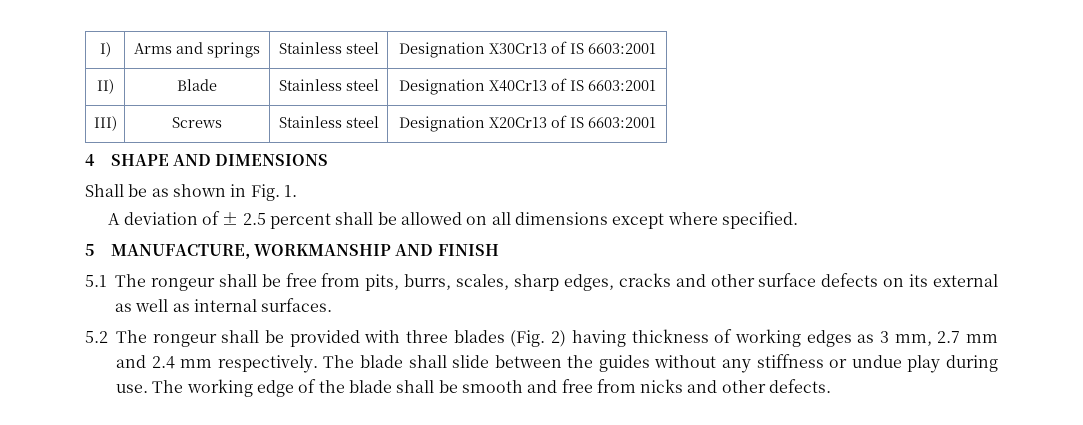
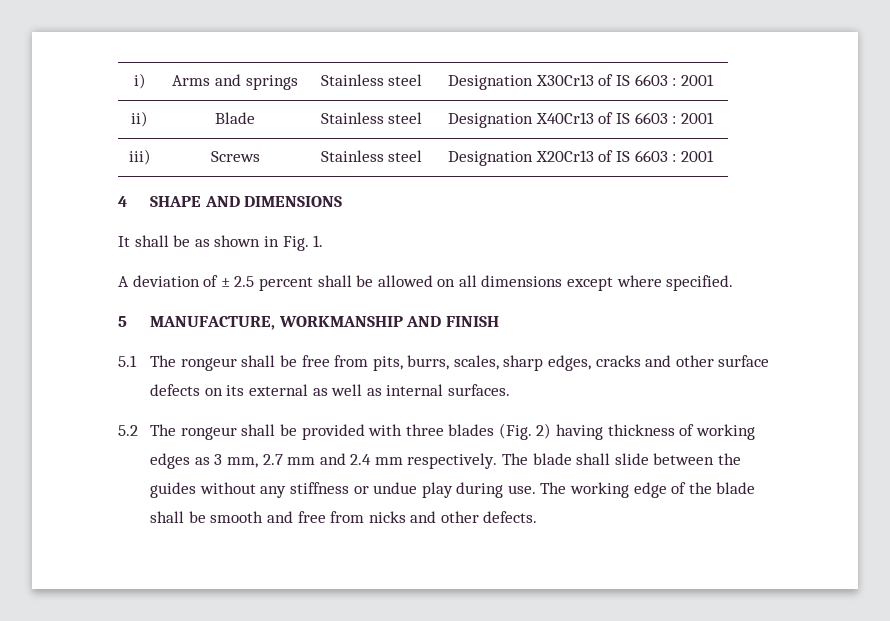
- I) | Arms and springs | Stainless steel | Designation X30Cr13 of IS 6603:2001
- II) | Blade | Stainless steel | Designation X40Cr13 of IS 6603:2001
- III) | Screws | Stainless steel | Designation X20Cr13 of IS 6603:2001
+ i) | Arms and springs | Stainless steel | Designation X30Cr13 of IS 6603 : 2001
+ ii) | Blade | Stainless steel | Designation X40Cr13 of IS 6603 : 2001
+ iii) | Screws | Stainless steel | Designation X20Cr13 of IS 6603 : 2001
- Shall be as shown in Fig. 1.
+ It shall be as shown in Fig. 1.

